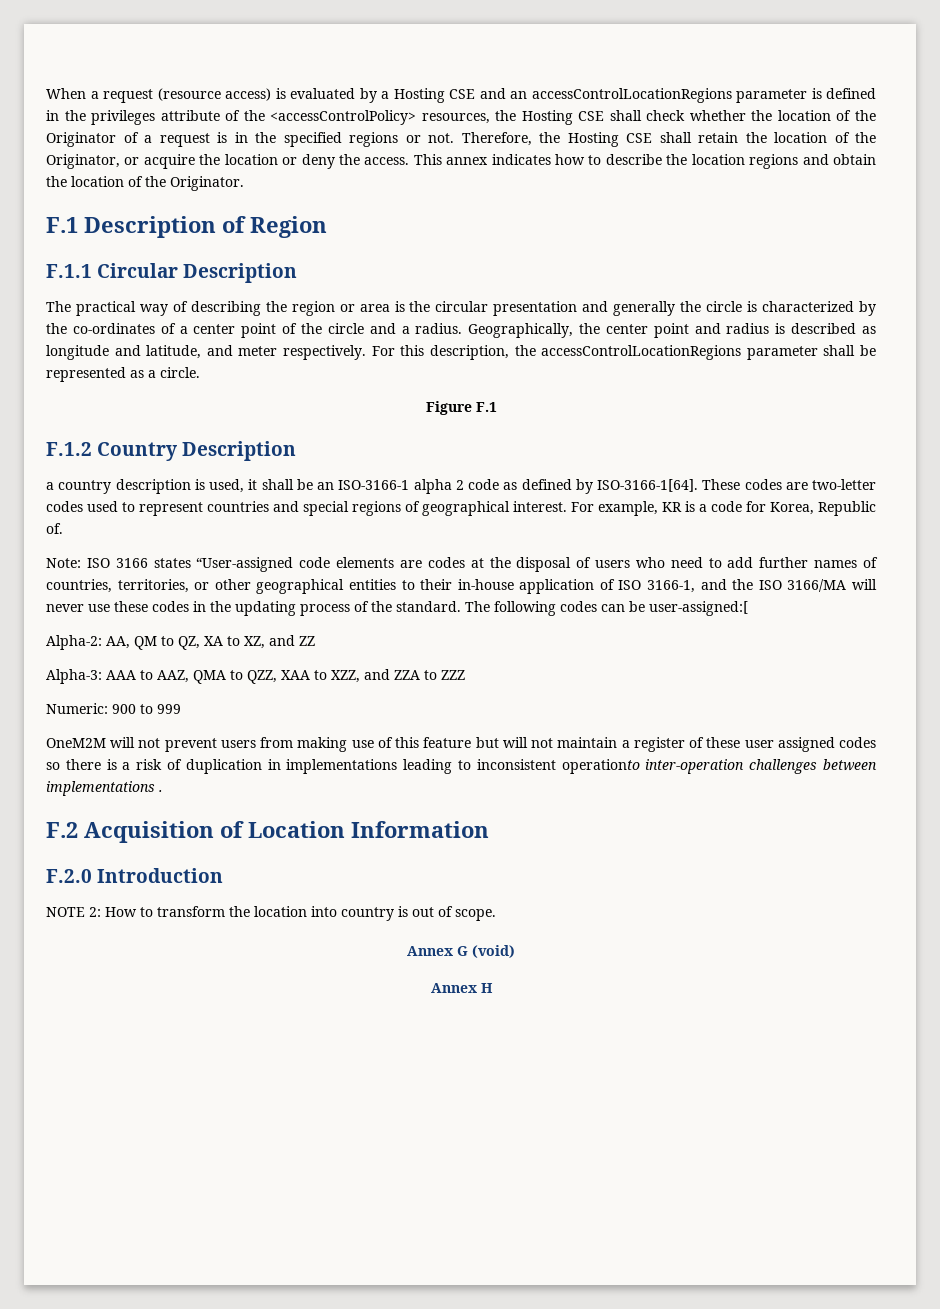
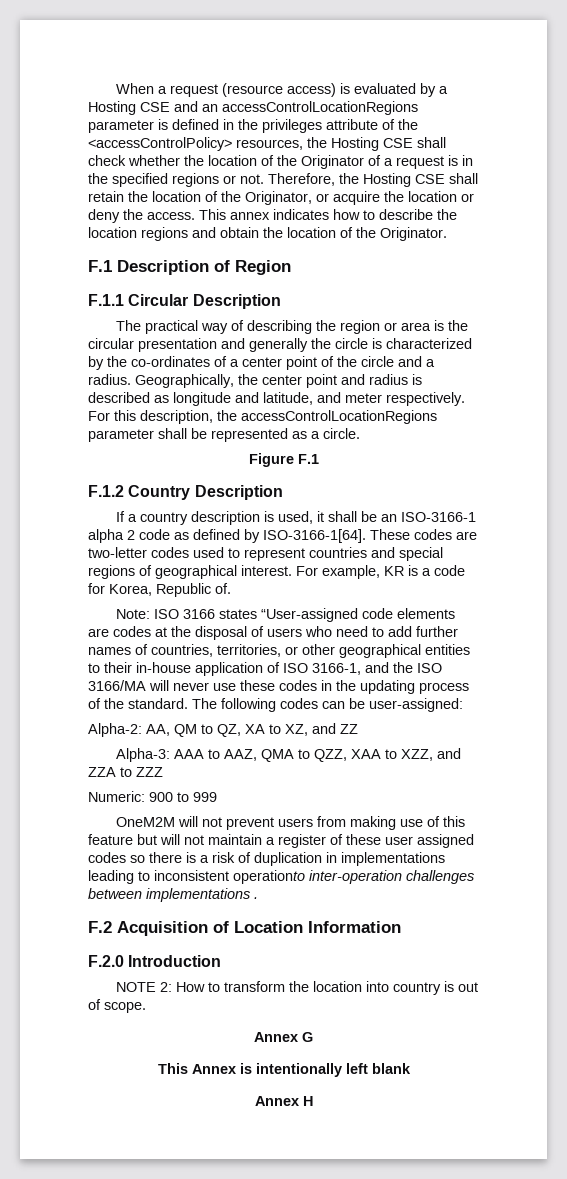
- a country description is used, it shall be an ISO-3166-1 alpha 2 code as defined by ISO-3166-1[64].
+ If a country description is used, it shall be an ISO-3166-1 alpha 2 code as defined by ISO-3166-1[64].
- The following codes can be user-assigned:[
+ The following codes can be user-assigned:
- Annex G (void)
+ Annex G
+ This Annex is intentionally left blank

